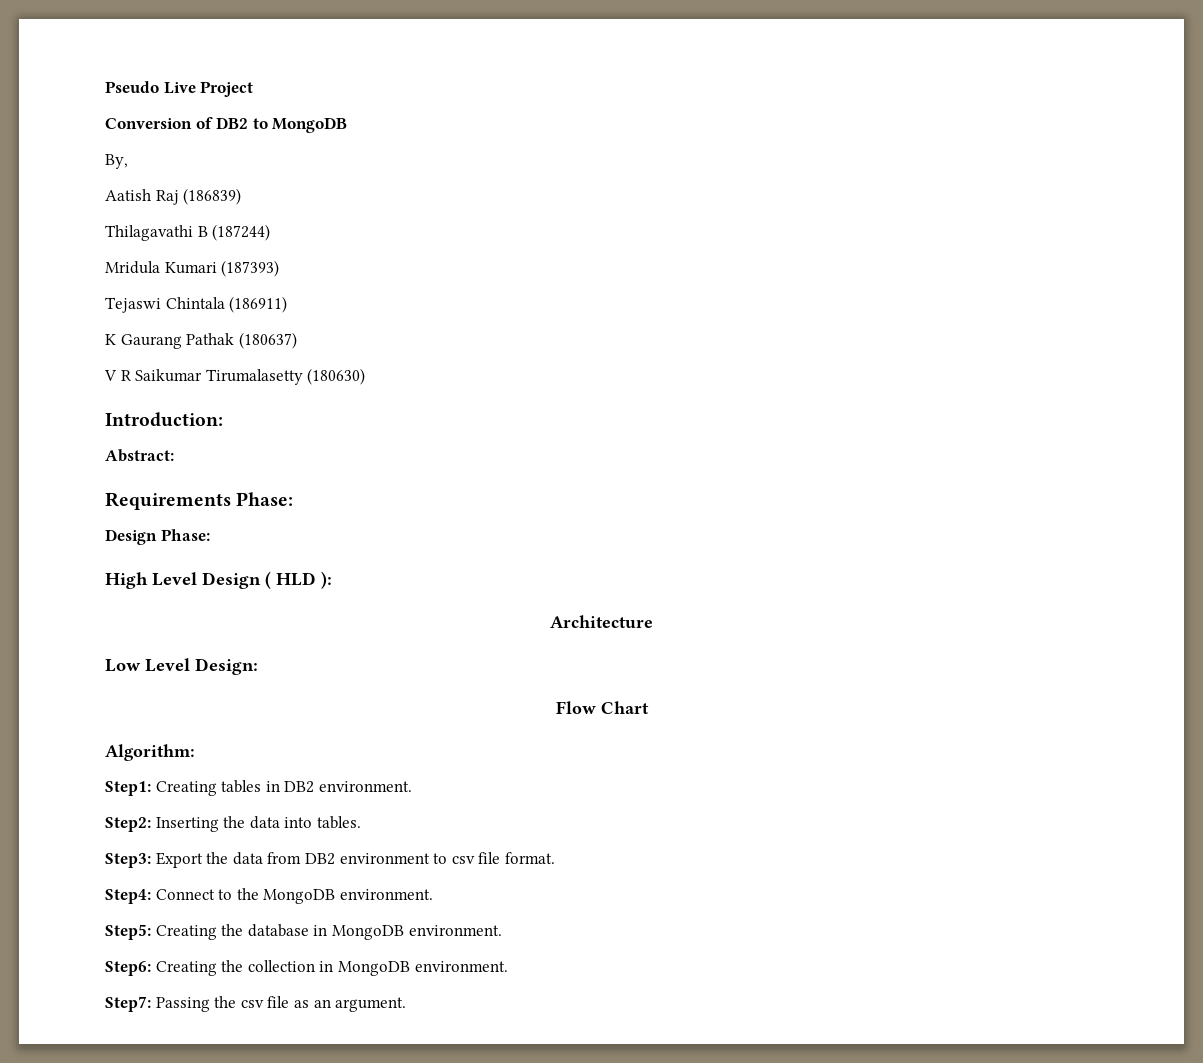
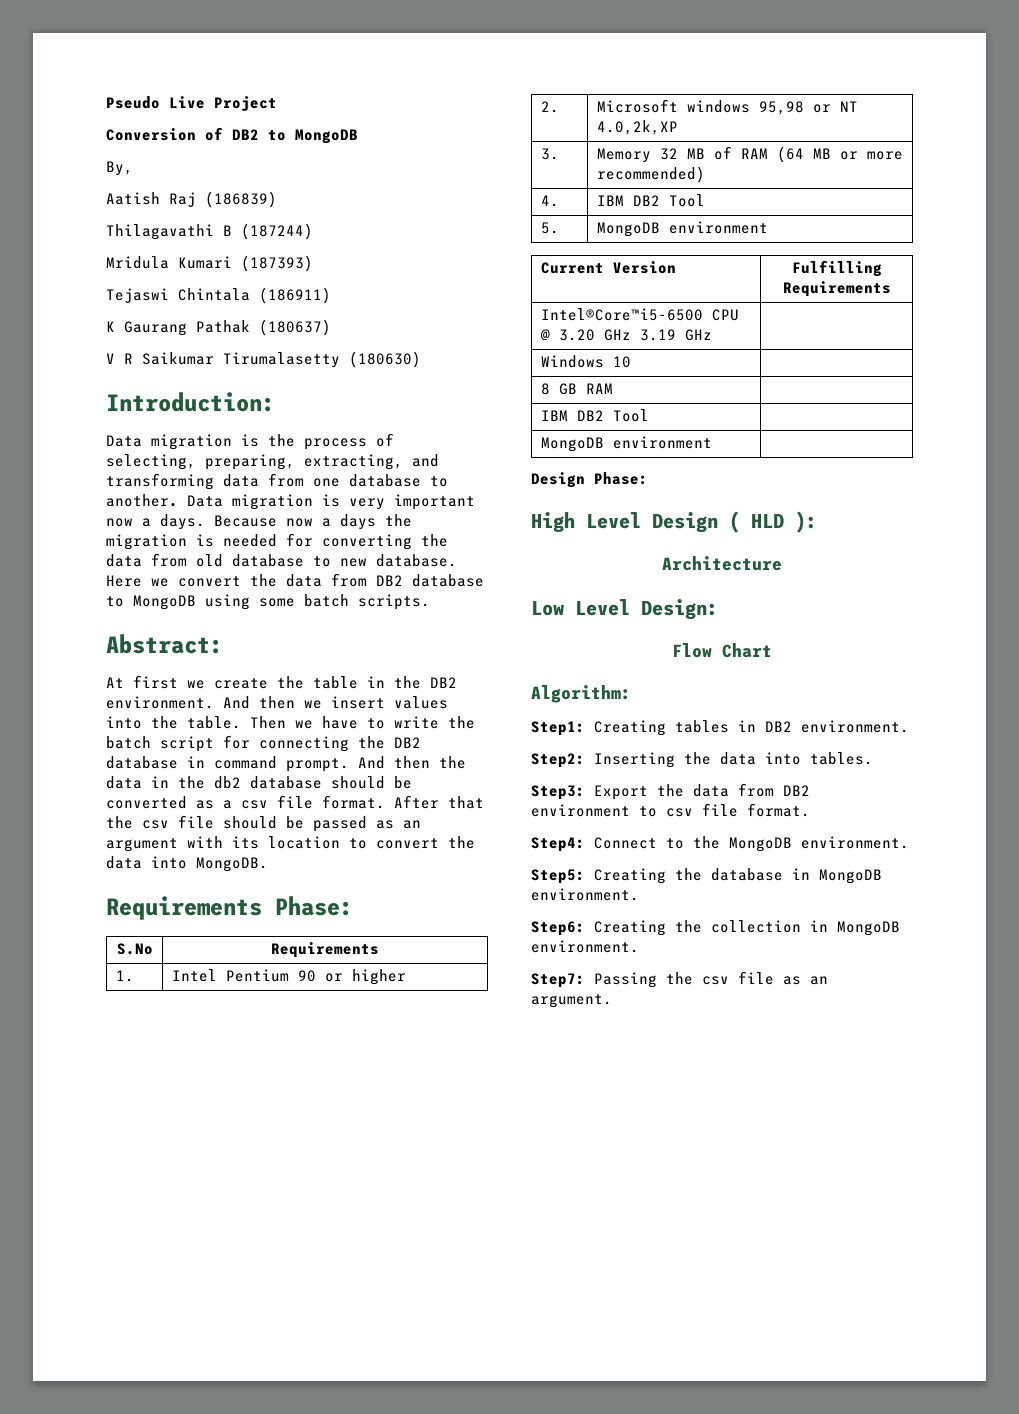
+ Data migration is the process of selecting, preparing, extracting, and transforming data from one database to another. Data migration is very important now a days. Because now a days the migration is needed for converting the data from old database to new database. Here we convert the data from DB2 database to MongoDB using some batch scripts.
  Abstract:
+ At first we create the table in the DB2 environment. And then we insert values into the table. Then we have to write the batch script for connecting the DB2 database in command prompt. And then the data in the db2 database should be converted as a csv file format. After that the csv file should be passed as an argument with its location to convert the data into MongoDB.
  Requirements Phase:
+ S.No | Requirements
+ 1. | Intel Pentium 90 or higher
+ 2. | Microsoft windows 95,98 or NT 4.0,2k,XP
+ 3. | Memory 32 MB of RAM (64 MB or more recommended)
+ 4. | IBM DB2 Tool
+ 5. | MongoDB environment
+ Current Version | Fulfilling Requirements
+ Intel®Core™i5-6500 CPU @ 3.20 GHz 3.19 GHz |
+ Windows 10 |
+ 8 GB RAM |
+ IBM DB2 Tool |
+ MongoDB environment |

